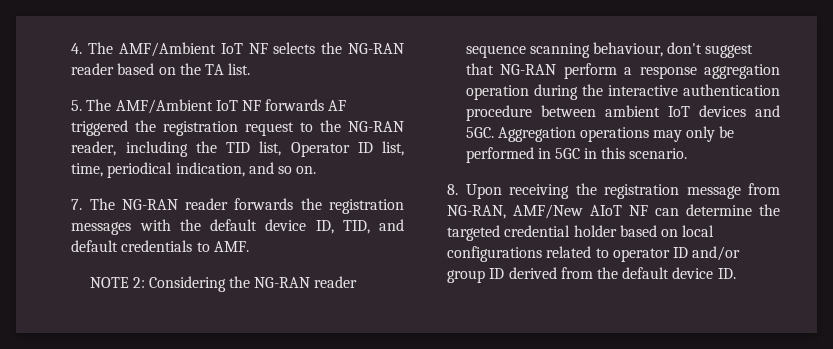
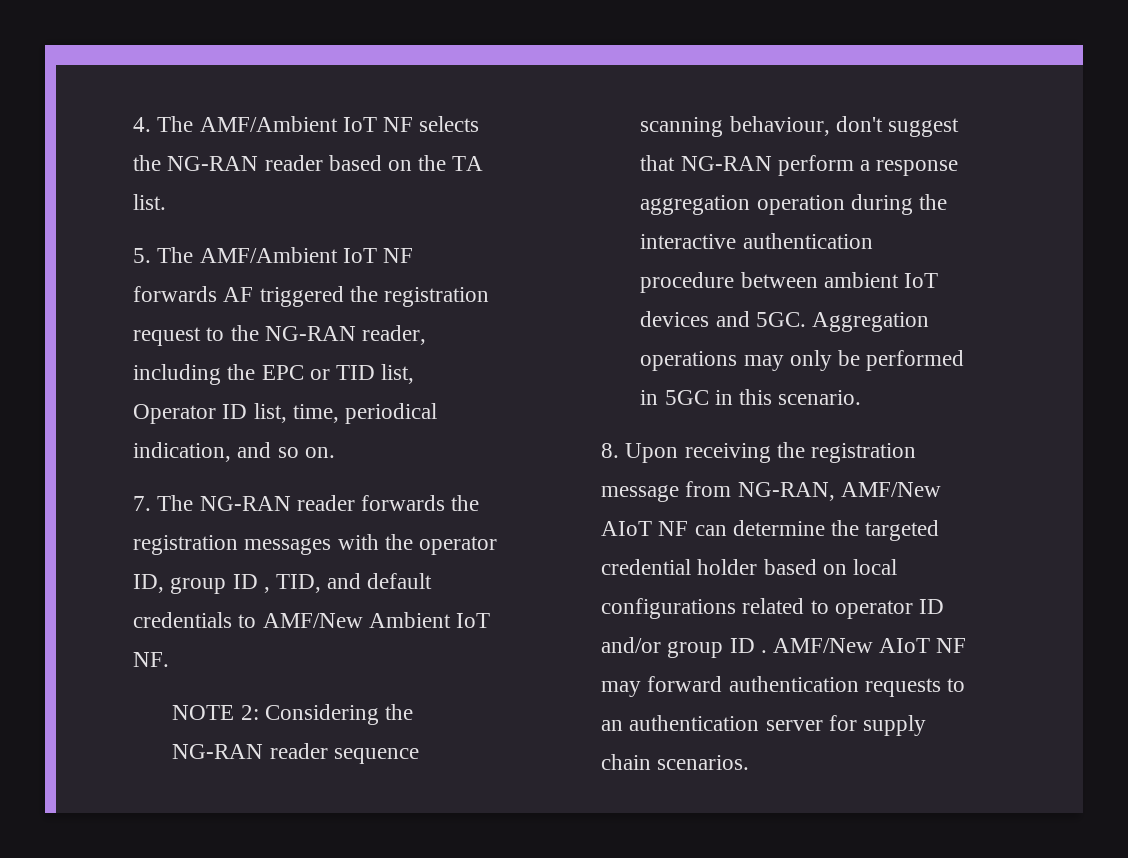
- 5. The AMF/Ambient IoT NF forwards AF triggered the registration request to the NG-RAN reader, including the TID list, Operator ID list, time, periodical indication, and so on.
+ 5. The AMF/Ambient IoT NF forwards AF triggered the registration request to the NG-RAN reader, including the EPC or TID list, Operator ID list, time, periodical indication, and so on.
- 7. The NG-RAN reader forwards the registration messages with the default device ID, TID, and default credentials to AMF.
+ 7. The NG-RAN reader forwards the registration messages with the operator ID, group ID , TID, and default credentials to AMF/New Ambient IoT NF.
- 8. Upon receiving the registration message from NG-RAN, AMF/New AIoT NF can determine the targeted credential holder based on local configurations related to operator ID and/or group ID derived from the default device ID.
+ 8. Upon receiving the registration message from NG-RAN, AMF/New AIoT NF can determine the targeted credential holder based on local configurations related to operator ID and/or group ID . AMF/New AIoT NF may forward authentication requests to an authentication server for supply chain scenarios.

